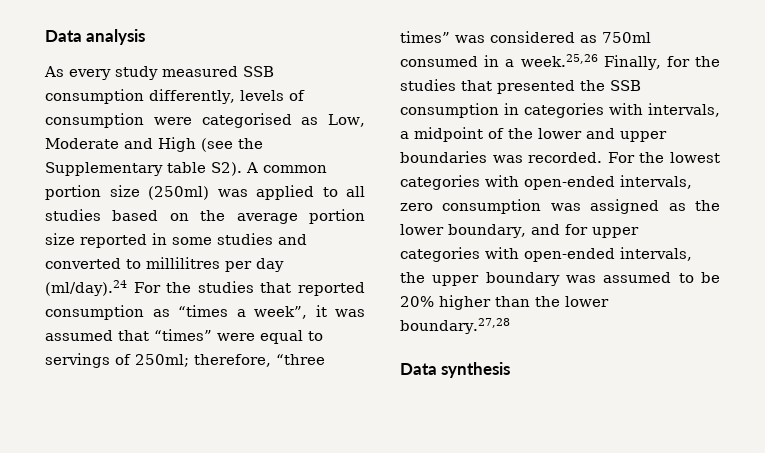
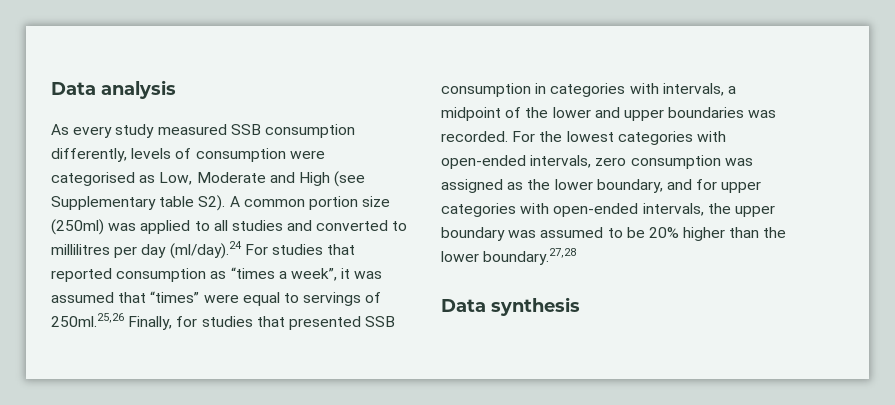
- As every study measured SSB consumption differently, levels of consumption were categorised as Low, Moderate and High (see the Supplementary table S2). A common portion size (250ml) was applied to all studies based on the average portion size reported in some studies and converted to millilitres per day (ml/day).24 For the studies that reported consumption as “times a week”, it was assumed that “times” were equal to servings of 250ml; therefore, “three times” was considered as 750ml consumed in a week.25,26 Finally, for the studies that presented the SSB consumption in categories with intervals, a midpoint of the lower and upper boundaries was recorded.
+ As every study measured SSB consumption differently, levels of consumption were categorised as Low, Moderate and High (see Supplementary table S2). A common portion size (250ml) was applied to all studies and converted to millilitres per day (ml/day).24 For studies that reported consumption as “times a week”, it was assumed that “times” were equal to servings of 250ml.25,26 Finally, for studies that presented SSB consumption in categories with intervals, a midpoint of the lower and upper boundaries was recorded.

